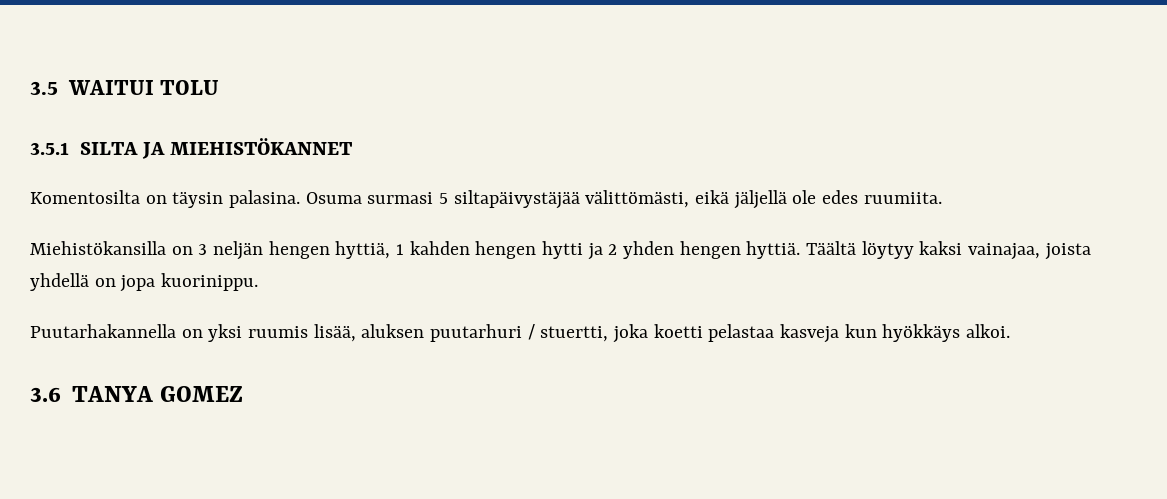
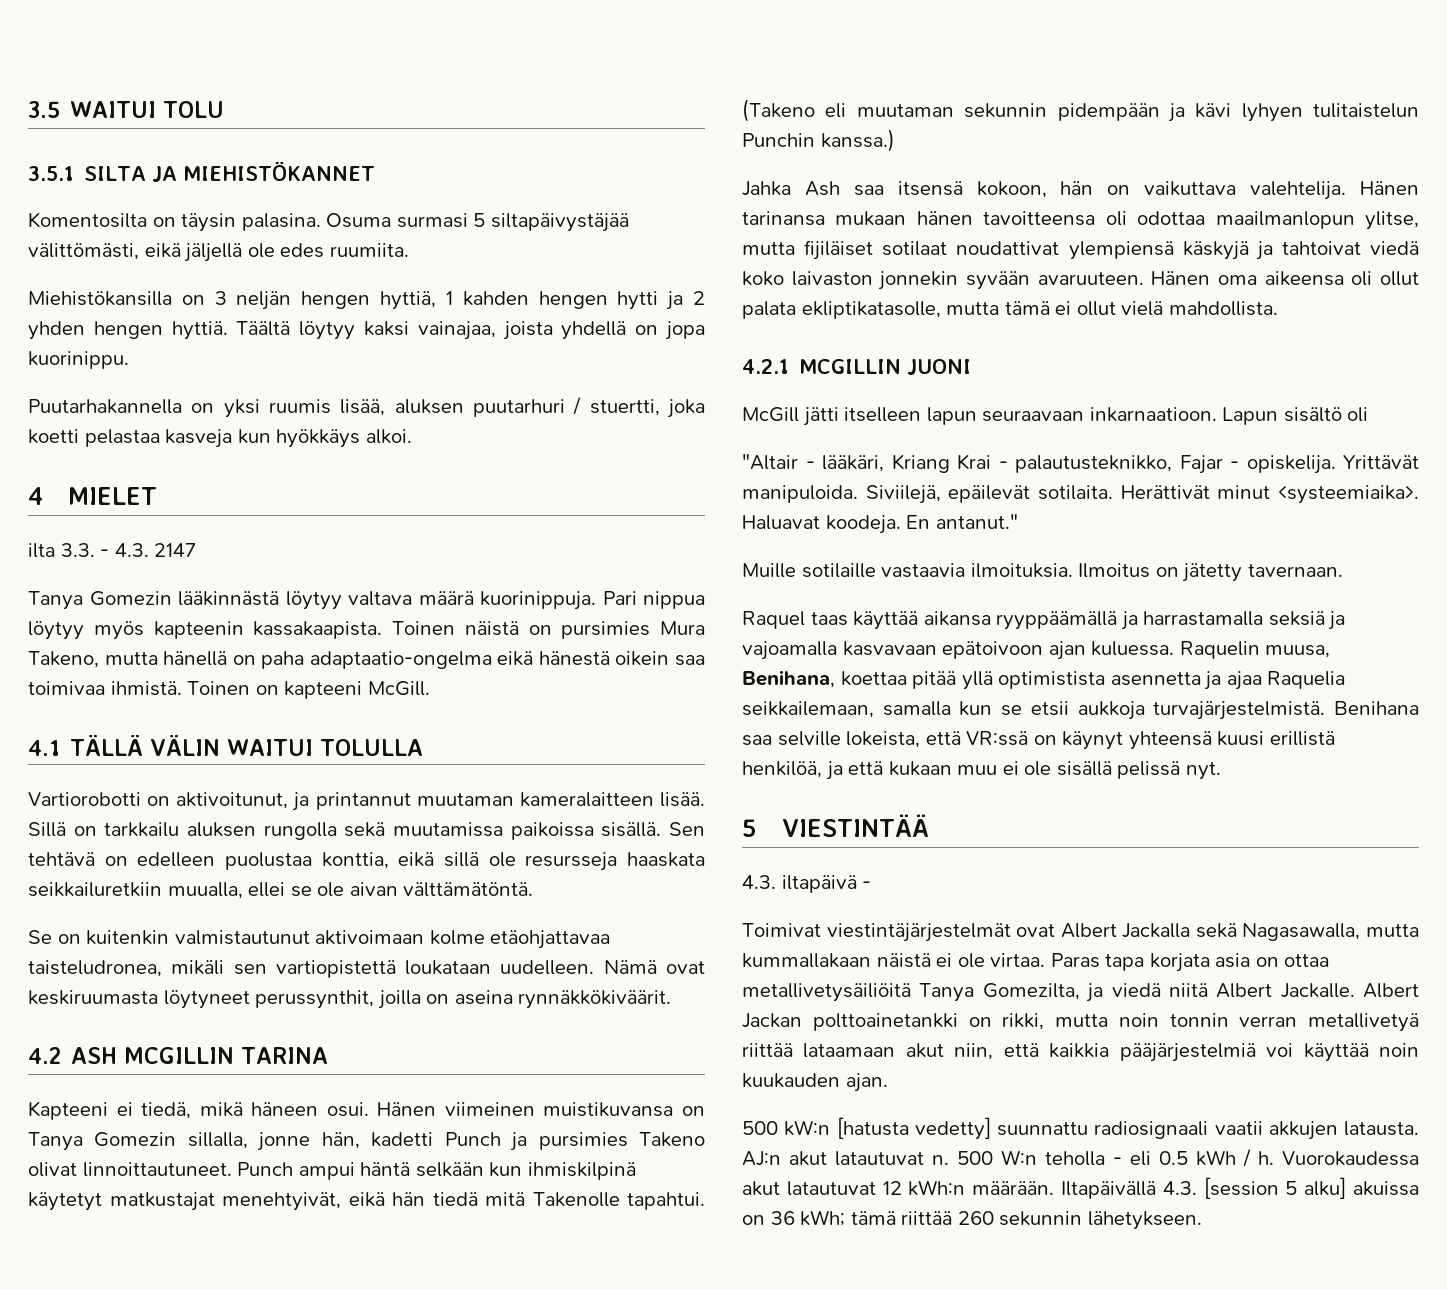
- 3.6 TANYA GOMEZ
+ 4 MIELET
+ ilta 3.3. - 4.3. 2147
+ Tanya Gomezin lääkinnästä löytyy valtava määrä kuorinippuja. Pari nippua löytyy myös kapteenin kassakaapista. Toinen näistä on pursimies Mura Takeno, mutta hänellä on paha adaptaatio-ongelma eikä hänestä oikein saa toimivaa ihmistä. Toinen on kapteeni McGill.
+ 4.1 TÄLLÄ VÄLIN WAITUI TOLULLA
+ Vartiorobotti on aktivoitunut, ja printannut muutaman kameralaitteen lisää. Sillä on tarkkailu aluksen rungolla sekä muutamissa paikoissa sisällä. Sen tehtävä on edelleen puolustaa konttia, eikä sillä ole resursseja haaskata seikkailuretkiin muualla, ellei se ole aivan välttämätöntä.
+ Se on kuitenkin valmistautunut aktivoimaan kolme etäohjattavaa taisteludronea, mikäli sen vartiopistettä loukataan uudelleen. Nämä ovat keskiruumasta löytyneet perussynthit, joilla on aseina rynnäkkökiväärit.
+ 4.2 ASH MCGILLIN TARINA
+ Kapteeni ei tiedä, mikä häneen osui. Hänen viimeinen muistikuvansa on Tanya Gomezin sillalla, jonne hän, kadetti Punch ja pursimies Takeno olivat linnoittautuneet. Punch ampui häntä selkään kun ihmiskilpinä käytetyt matkustajat menehtyivät, eikä hän tiedä mitä Takenolle tapahtui. (Takeno eli muutaman sekunnin pidempään ja kävi lyhyen tulitaistelun Punchin kanssa.)
+ Jahka Ash saa itsensä kokoon, hän on vaikuttava valehtelija. Hänen tarinansa mukaan hänen tavoitteensa oli odottaa maailmanlopun ylitse, mutta fijiläiset sotilaat noudattivat ylempiensä käskyjä ja tahtoivat viedä koko laivaston jonnekin syvään avaruuteen. Hänen oma aikeensa oli ollut palata ekliptikatasolle, mutta tämä ei ollut vielä mahdollista.
+ 4.2.1 MCGILLIN JUONI
+ McGill jätti itselleen lapun seuraavaan inkarnaatioon. Lapun sisältö oli
+ "Altair - lääkäri, Kriang Krai - palautusteknikko, Fajar - opiskelija. Yrittävät manipuloida. Siviilejä, epäilevät sotilaita. Herättivät minut <systeemiaika>. Haluavat koodeja. En antanut."
+ Muille sotilaille vastaavia ilmoituksia. Ilmoitus on jätetty tavernaan.
+ Raquel taas käyttää aikansa ryyppäämällä ja harrastamalla seksiä ja vajoamalla kasvavaan epätoivoon ajan kuluessa. Raquelin muusa, Benihana, koettaa pitää yllä optimistista asennetta ja ajaa Raquelia seikkailemaan, samalla kun se etsii aukkoja turvajärjestelmistä. Benihana saa selville lokeista, että VR:ssä on käynyt yhteensä kuusi erillistä henkilöä, ja että kukaan muu ei ole sisällä pelissä nyt.
+ 5 VIESTINTÄÄ
+ 4.3. iltapäivä -
+ Toimivat viestintäjärjestelmät ovat Albert Jackalla sekä Nagasawalla, mutta kummallakaan näistä ei ole virtaa. Paras tapa korjata asia on ottaa metallivetysäiliöitä Tanya Gomezilta, ja viedä niitä Albert Jackalle. Albert Jackan polttoainetankki on rikki, mutta noin tonnin verran metallivetyä riittää lataamaan akut niin, että kaikkia pääjärjestelmiä voi käyttää noin kuukauden ajan.
+ 500 kW:n [hatusta vedetty] suunnattu radiosignaali vaatii akkujen latausta. AJ:n akut latautuvat n. 500 W:n teholla - eli 0.5 kWh / h. Vuorokaudessa akut latautuvat 12 kWh:n määrään. Iltapäivällä 4.3. [session 5 alku] akuissa on 36 kWh; tämä riittää 260 sekunnin lähetykseen.

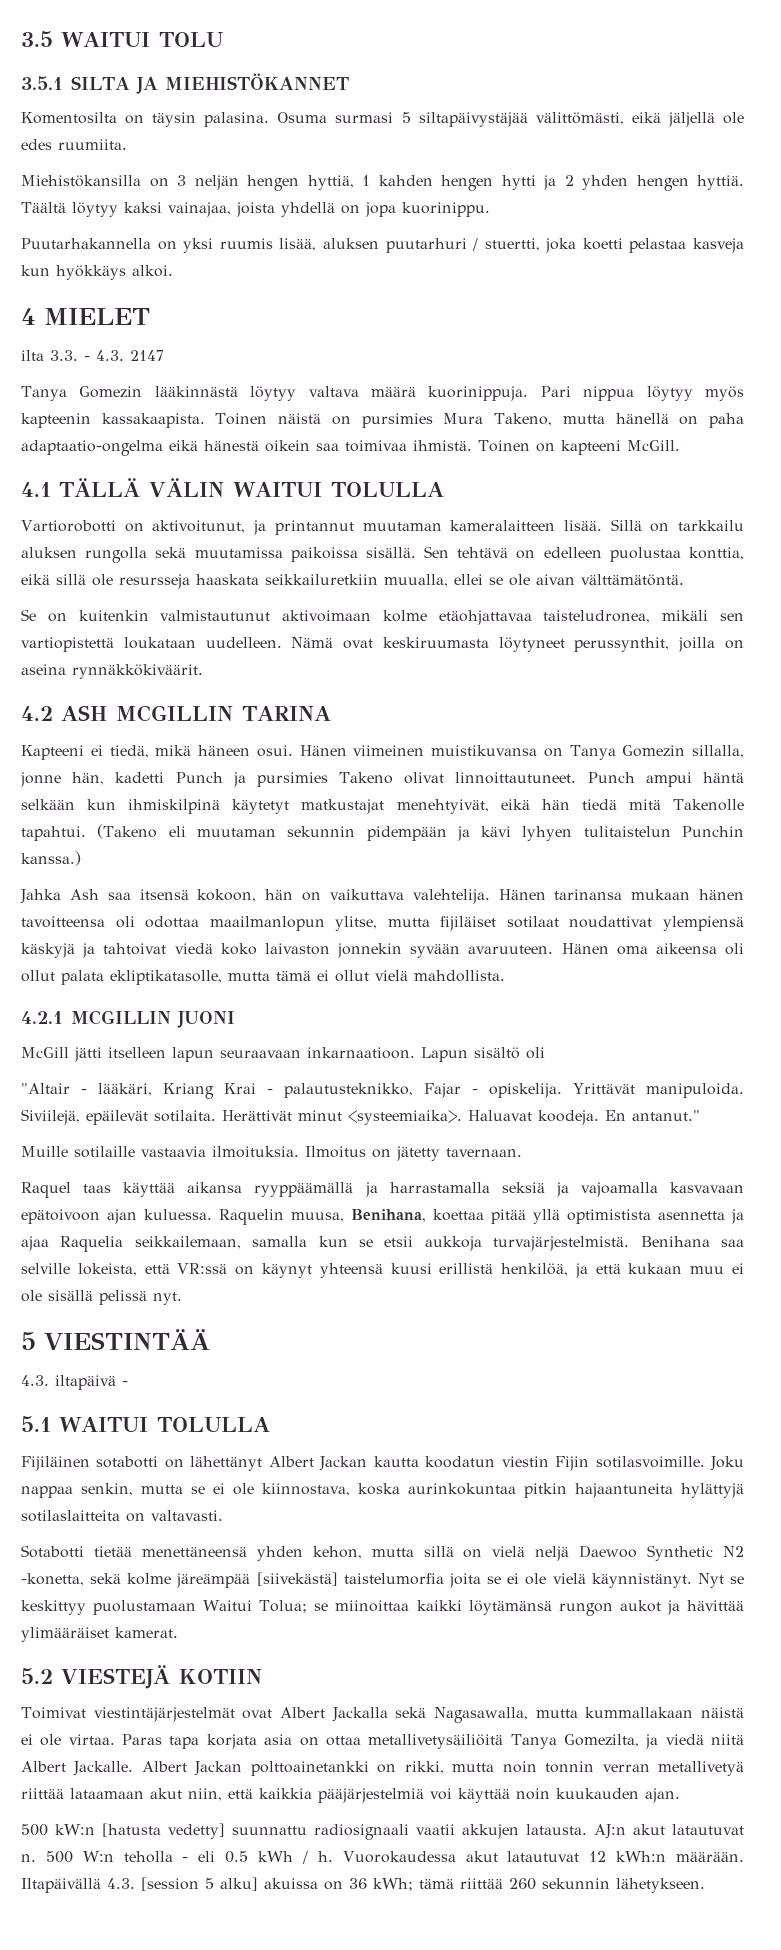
+ 5.1 WAITUI TOLULLA
+ Fijiläinen sotabotti on lähettänyt Albert Jackan kautta koodatun viestin Fijin sotilasvoimille. Joku nappaa senkin, mutta se ei ole kiinnostava, koska aurinkokuntaa pitkin hajaantuneita hylättyjä sotilaslaitteita on valtavasti.
+ Sotabotti tietää menettäneensä yhden kehon, mutta sillä on vielä neljä Daewoo Synthetic N2 -konetta, sekä kolme järeämpää [siivekästä] taistelumorfia joita se ei ole vielä käynnistänyt. Nyt se keskittyy puolustamaan Waitui Tolua; se miinoittaa kaikki löytämänsä rungon aukot ja hävittää ylimääräiset kamerat.
+ 5.2 VIESTEJÄ KOTIIN

